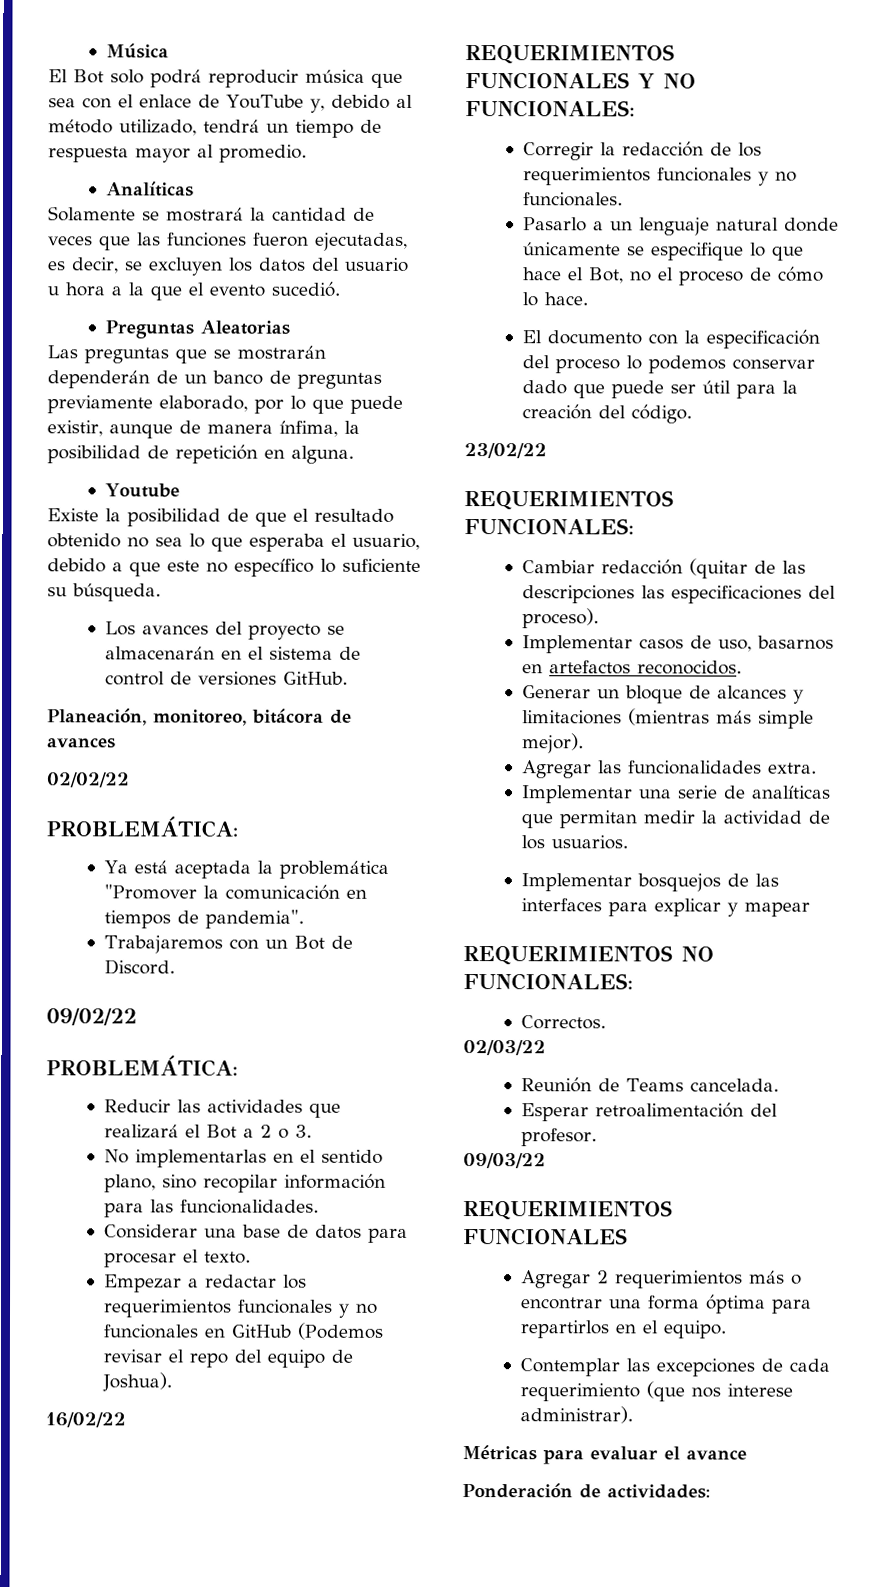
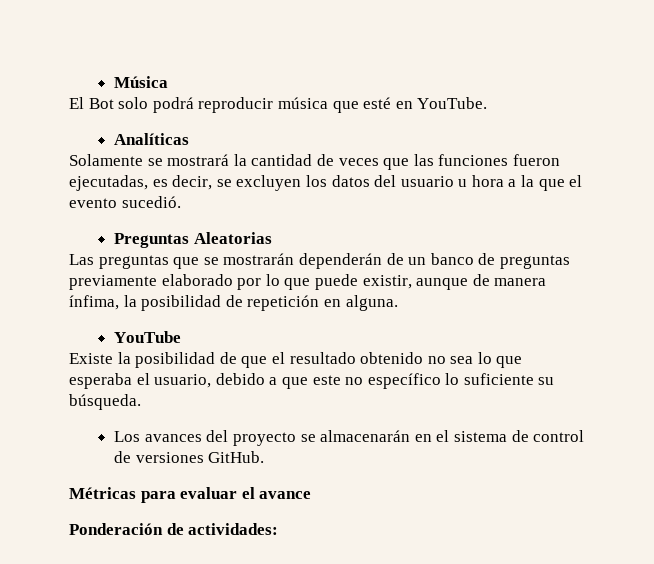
- El Bot solo podrá reproducir música que sea con el enlace de YouTube y, debido al método utilizado, tendrá un tiempo de respuesta mayor al promedio.
+ El Bot solo podrá reproducir música que esté en YouTube.
- Las preguntas que se mostrarán dependerán de un banco de preguntas previamente elaborado, por lo que puede existir, aunque de manera ínfima, la posibilidad de repetición en alguna.
+ Las preguntas que se mostrarán dependerán de un banco de preguntas previamente elaborado por lo que puede existir, aunque de manera ínfima, la posibilidad de repetición en alguna.
- Youtube
+ YouTube
- Planeación, monitoreo, bitácora de avances
- 02/02/22
- PROBLEMÁTICA:
- Ya está aceptada la problemática "Promover la comunicación en tiempos de pandemia".
- Trabajaremos con un Bot de Discord.
- 09/02/22
- PROBLEMÁTICA:
- Reducir las actividades que realizará el Bot a 2 o 3.
- No implementarlas en el sentido plano, sino recopilar información para las funcionalidades.
- Considerar una base de datos para procesar el texto.
- Empezar a redactar los requerimientos funcionales y no funcionales en GitHub (Podemos revisar el repo del equipo de Joshua).
- 16/02/22
- REQUERIMIENTOS FUNCIONALES Y NO FUNCIONALES:
- Corregir la redacción de los requerimientos funcionales y no funcionales.
- Pasarlo a un lenguaje natural donde únicamente se especifique lo que hace el Bot, no el proceso de cómo lo hace.
- El documento con la especificación del proceso lo podemos conservar dado que puede ser útil para la creación del código.
- 23/02/22
- REQUERIMIENTOS FUNCIONALES:
- Cambiar redacción (quitar de las descripciones las especificaciones del proceso).
- Implementar casos de uso, basarnos en artefactos reconocidos.
- Generar un bloque de alcances y limitaciones (mientras más simple mejor).
- Agregar las funcionalidades extra.
- Implementar una serie de analíticas que permitan medir la actividad de los usuarios.
- Implementar bosquejos de las interfaces para explicar y mapear
- REQUERIMIENTOS NO FUNCIONALES:
- Correctos.
- 02/03/22
- Reunión de Teams cancelada.
- Esperar retroalimentación del profesor.
- 09/03/22
- REQUERIMIENTOS FUNCIONALES
- Agregar 2 requerimientos más o encontrar una forma óptima para repartirlos en el equipo.
- Contemplar las excepciones de cada requerimiento (que nos interese administrar).

